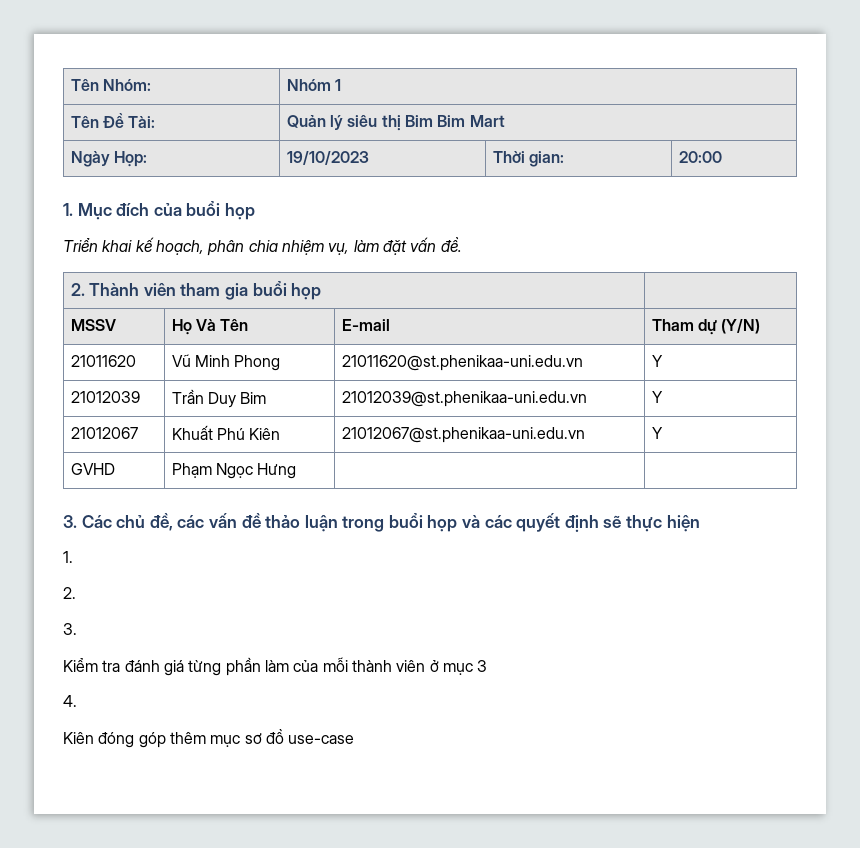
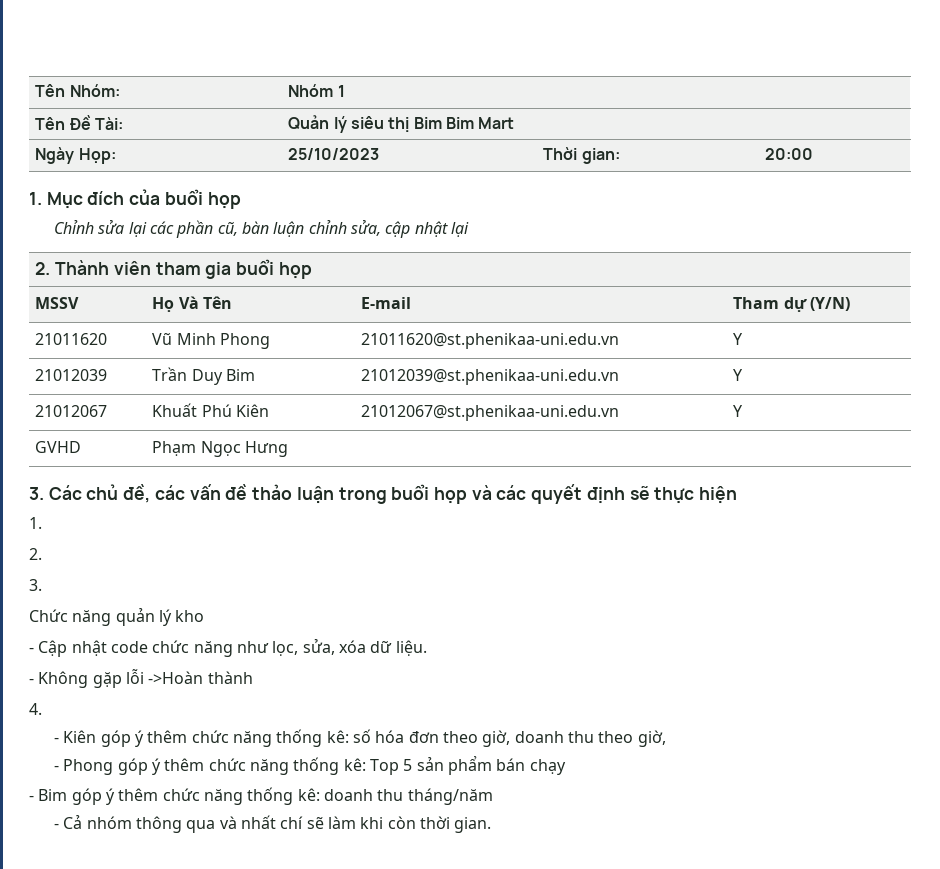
- Ngày Họp: | 19/10/2023 | Thời gian: | 20:00
+ Ngày Họp: | 25/10/2023 | Thời gian: | 20:00
- Triển khai kế hoạch, phân chia nhiệm vụ, làm đặt vấn đề.
+ Chỉnh sửa lại các phần cũ, bàn luận chỉnh sửa, cập nhật lại
- Kiểm tra đánh giá từng phần làm của mỗi thành viên ở mục 3
+ Chức năng quản lý kho
+ - Cập nhật code chức năng như lọc, sửa, xóa dữ liệu.
+ - Không gặp lỗi ->Hoàn thành
  4.
- Kiên đóng góp thêm mục sơ đồ use-case
+ - Kiên góp ý thêm chức năng thống kê: số hóa đơn theo giờ, doanh thu theo giờ,
+ - Phong góp ý thêm chức năng thống kê: Top 5 sản phẩm bán chạy
+ - Bim góp ý thêm chức năng thống kê: doanh thu tháng/năm
+ - Cả nhóm thông qua và nhất chí sẽ làm khi còn thời gian.

